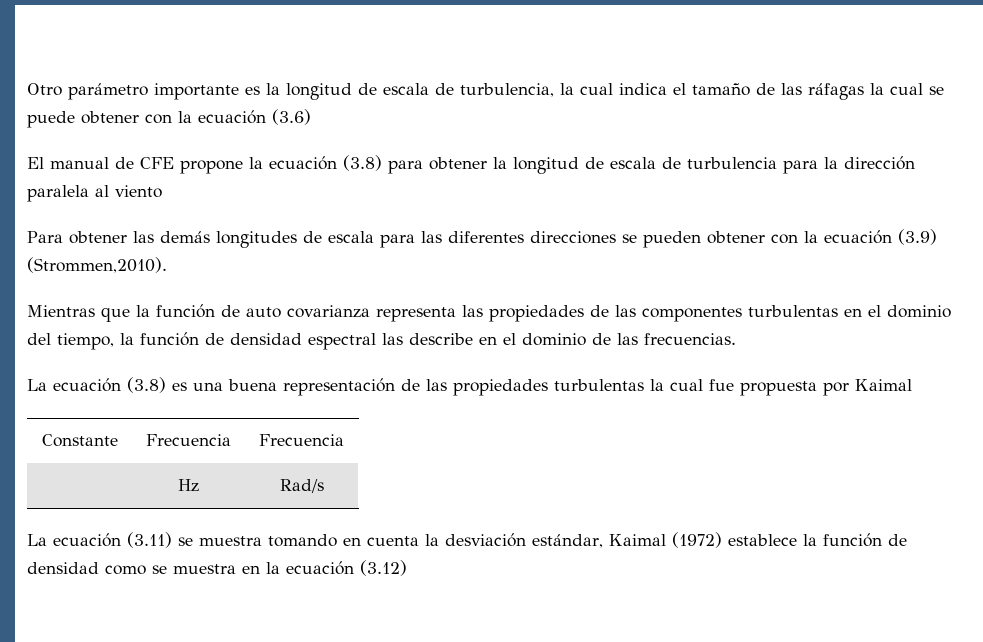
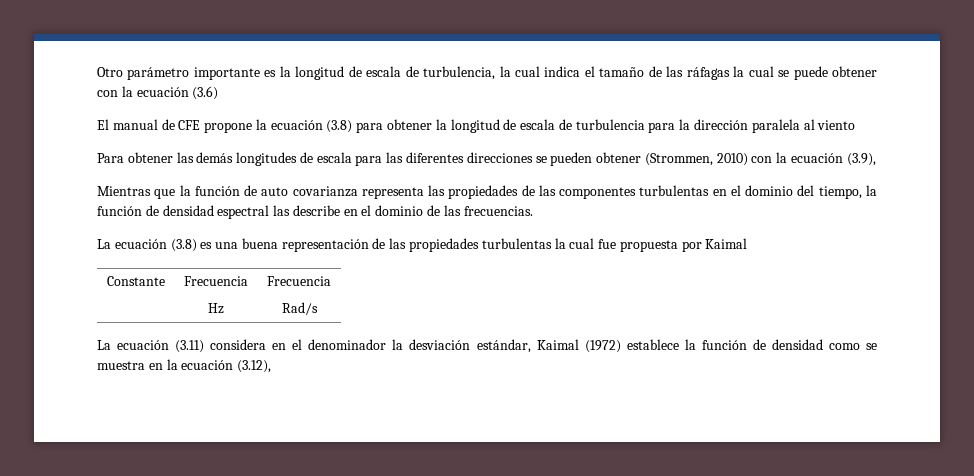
- Para obtener las demás longitudes de escala para las diferentes direcciones se pueden obtener con la ecuación (3.9) (Strommen,2010).
+ Para obtener las demás longitudes de escala para las diferentes direcciones se pueden obtener (Strommen, 2010) con la ecuación (3.9),
- La ecuación (3.11) se muestra tomando en cuenta la desviación estándar, Kaimal (1972) establece la función de densidad como se muestra en la ecuación (3.12)
+ La ecuación (3.11) considera en el denominador la desviación estándar, Kaimal (1972) establece la función de densidad como se muestra en la ecuación (3.12),

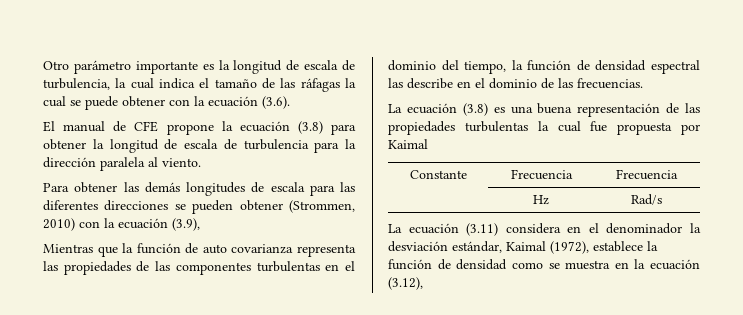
- Otro parámetro importante es la longitud de escala de turbulencia, la cual indica el tamaño de las ráfagas la cual se puede obtener con la ecuación (3.6)
+ Otro parámetro importante es la longitud de escala de turbulencia, la cual indica el tamaño de las ráfagas la cual se puede obtener con la ecuación (3.6).
- El manual de CFE propone la ecuación (3.8) para obtener la longitud de escala de turbulencia para la dirección paralela al viento
+ El manual de CFE propone la ecuación (3.8) para obtener la longitud de escala de turbulencia para la dirección paralela al viento.
- La ecuación (3.11) considera en el denominador la desviación estándar, Kaimal (1972) establece la función de densidad como se muestra en la ecuación (3.12),
+ La ecuación (3.11) considera en el denominador la desviación estándar, Kaimal (1972), establece la función de densidad como se muestra en la ecuación (3.12),

